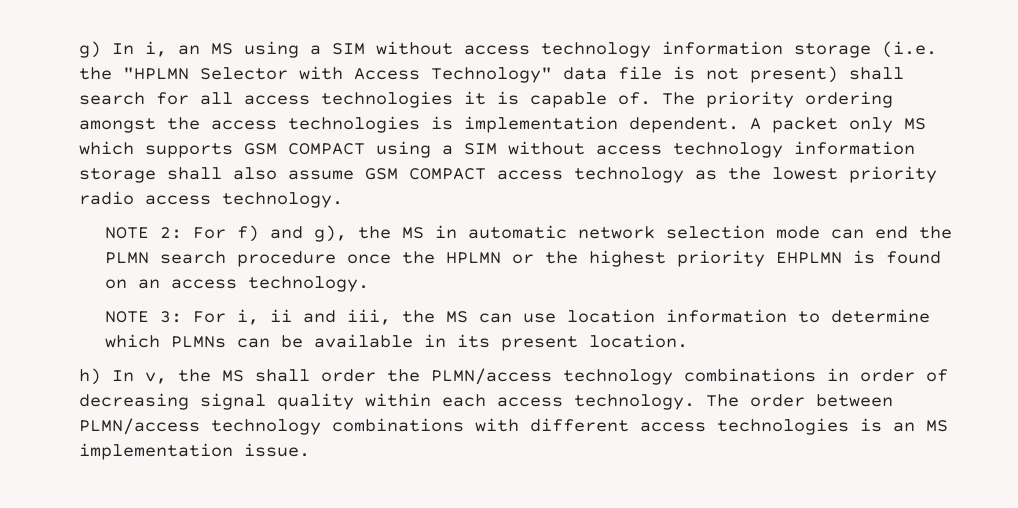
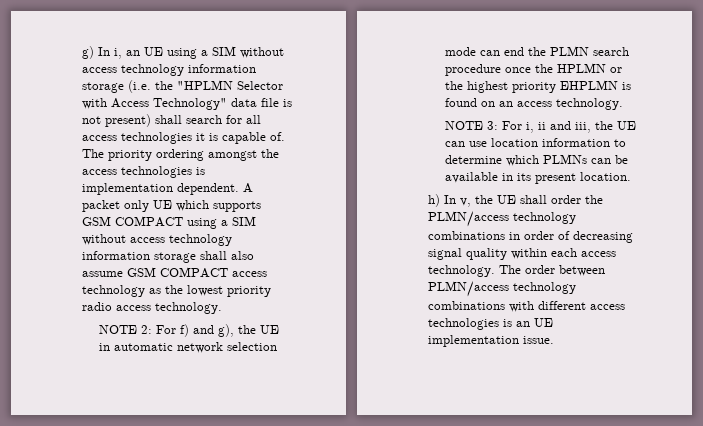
- g) In i, an MS using a SIM without access technology information storage (i.e. the "HPLMN Selector with Access Technology" data file is not present) shall search for all access technologies it is capable of.
+ g) In i, an UE using a SIM without access technology information storage (i.e. the "HPLMN Selector with Access Technology" data file is not present) shall search for all access technologies it is capable of.
- A packet only MS which supports GSM COMPACT using a SIM without access technology information storage shall also assume GSM COMPACT access technology as the lowest priority radio access technology.
+ A packet only UE which supports GSM COMPACT using a SIM without access technology information storage shall also assume GSM COMPACT access technology as the lowest priority radio access technology.
- NOTE 2: For f) and g), the MS in automatic network selection mode can end the PLMN search procedure once the HPLMN or the highest priority EHPLMN is found on an access technology.
+ NOTE 2: For f) and g), the UE in automatic network selection mode can end the PLMN search procedure once the HPLMN or the highest priority EHPLMN is found on an access technology.
- NOTE 3: For i, ii and iii, the MS can use location information to determine which PLMNs can be available in its present location.
+ NOTE 3: For i, ii and iii, the UE can use location information to determine which PLMNs can be available in its present location.
- h) In v, the MS shall order the PLMN/access technology combinations in order of decreasing signal quality within each access technology.
+ h) In v, the UE shall order the PLMN/access technology combinations in order of decreasing signal quality within each access technology.
- The order between PLMN/access technology combinations with different access technologies is an MS implementation issue.
+ The order between PLMN/access technology combinations with different access technologies is an UE implementation issue.

